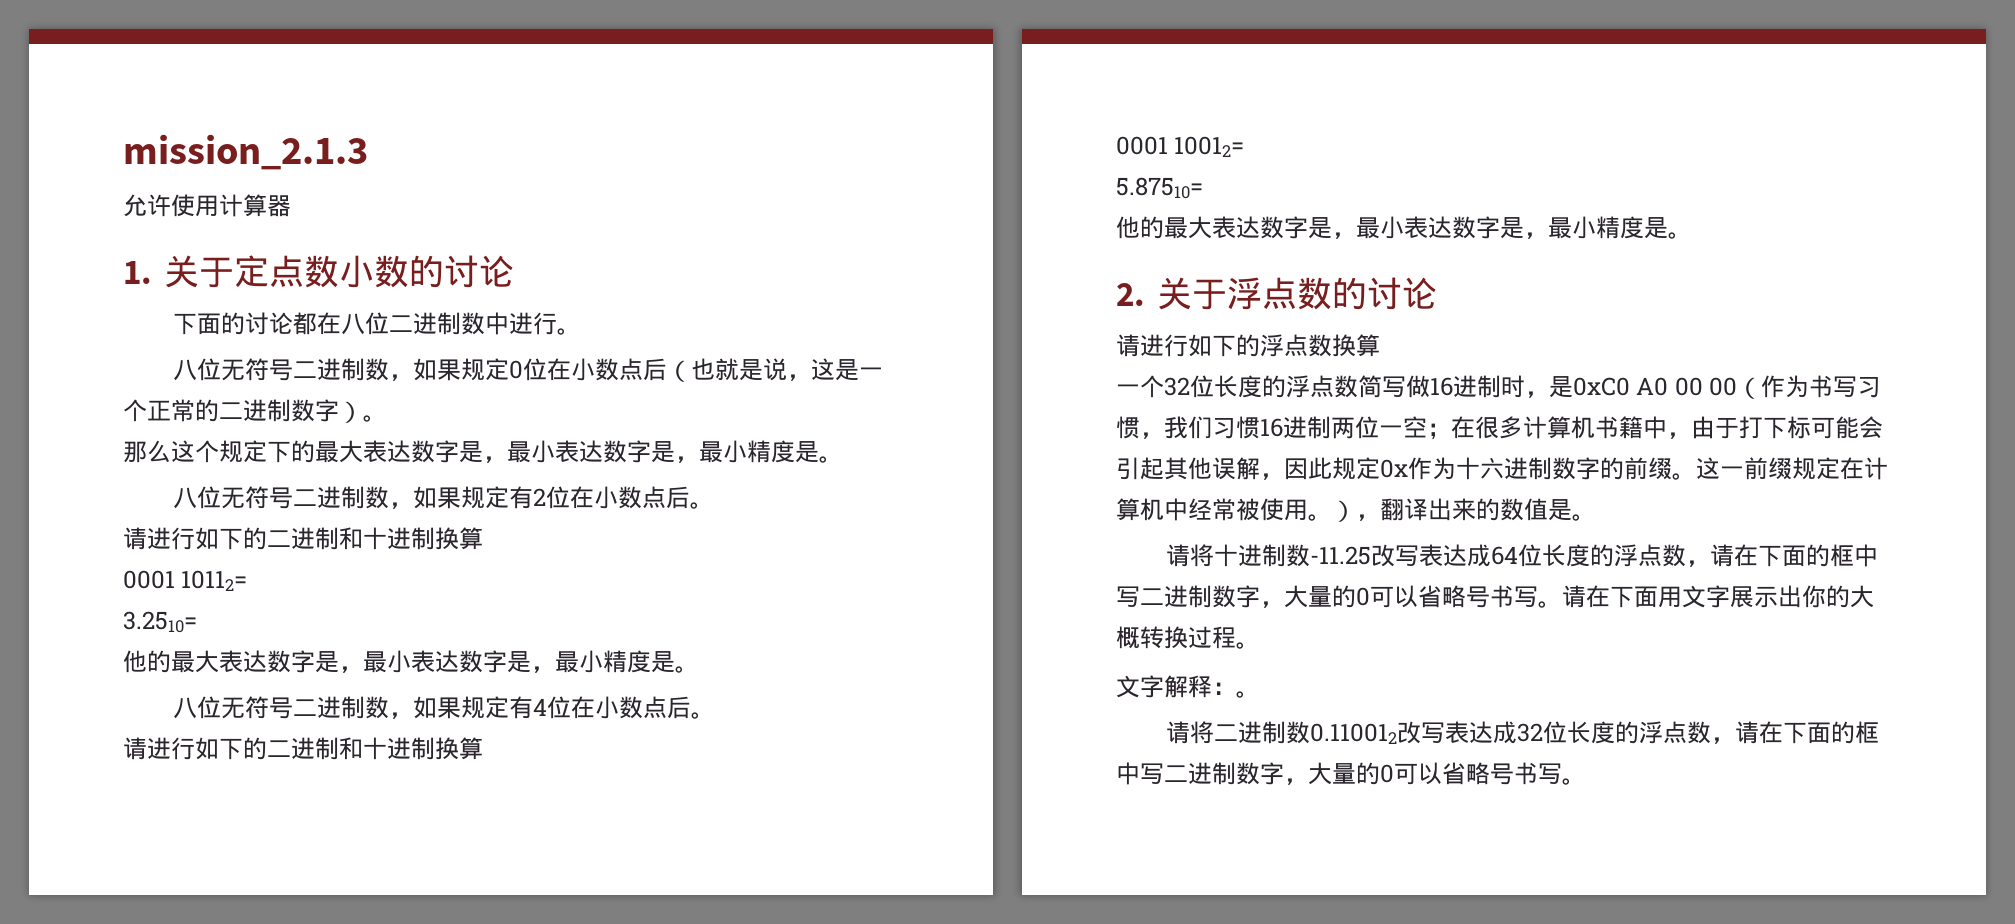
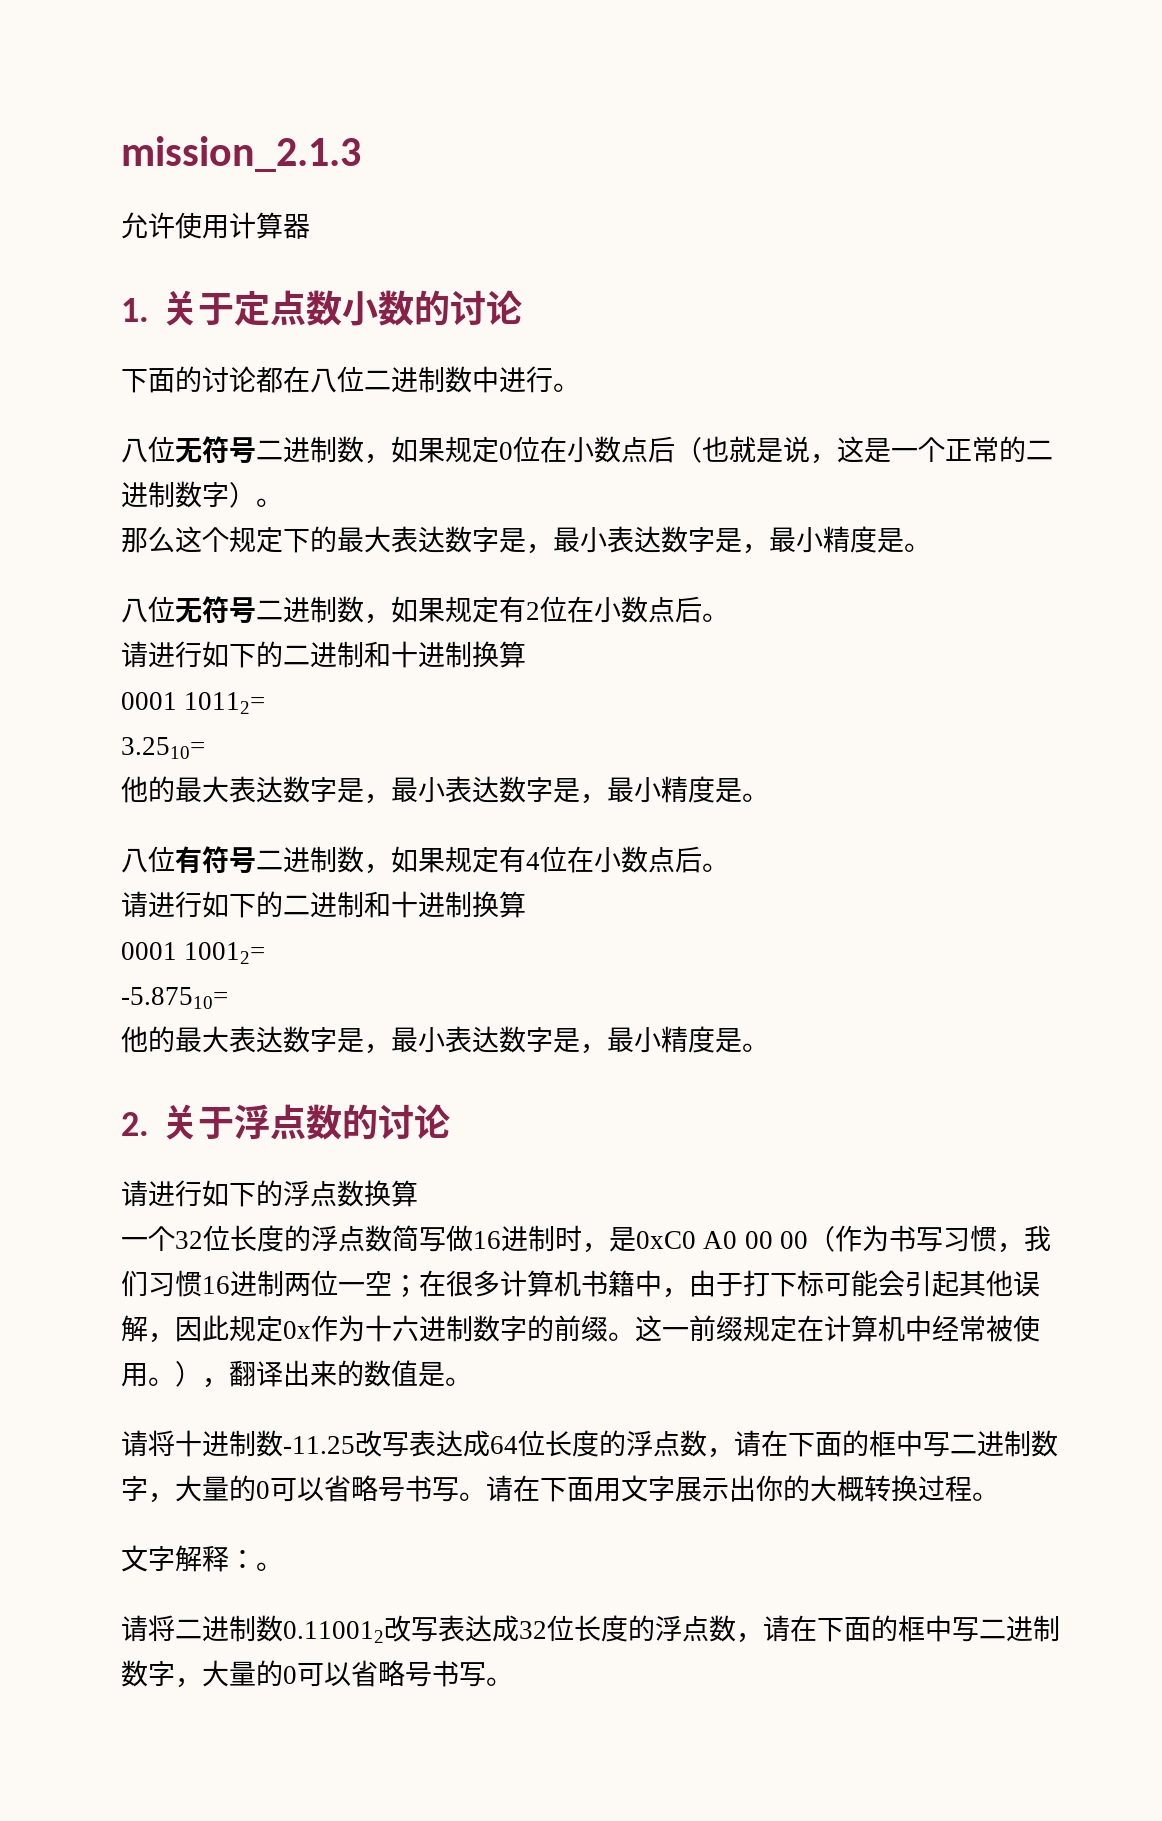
- 八位无符号二进制数，如果规定有4位在小数点后。
+ 八位有符号二进制数，如果规定有4位在小数点后。
- 5.87510=
+ -5.87510=

